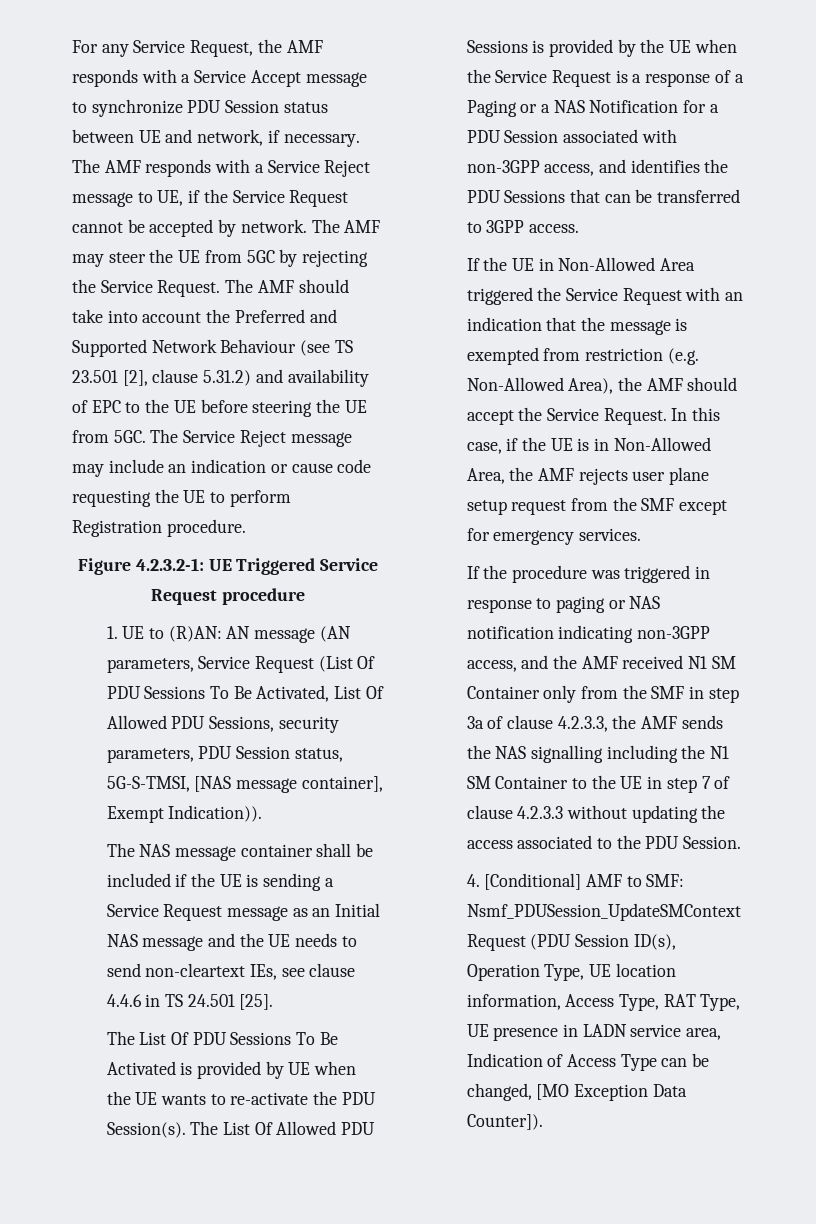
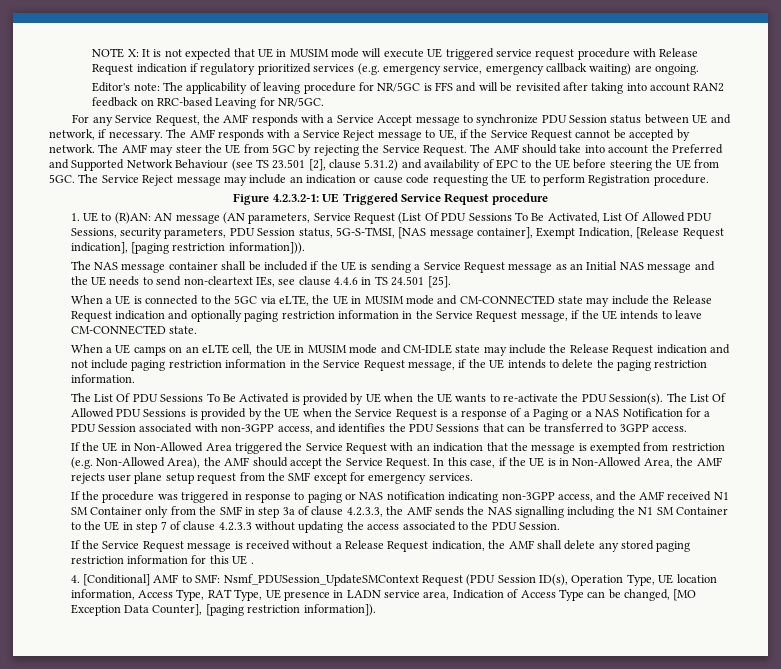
+ NOTE X: It is not expected that UE in MUSIM mode will execute UE triggered service request procedure with Release Request indication if regulatory prioritized services (e.g. emergency service, emergency callback waiting) are ongoing.
+ Editor's note: The applicability of leaving procedure for NR/5GC is FFS and will be revisited after taking into account RAN2 feedback on RRC-based Leaving for NR/5GC.
- 1. UE to (R)AN: AN message (AN parameters, Service Request (List Of PDU Sessions To Be Activated, List Of Allowed PDU Sessions, security parameters, PDU Session status, 5G-S-TMSI, [NAS message container], Exempt Indication)).
+ 1. UE to (R)AN: AN message (AN parameters, Service Request (List Of PDU Sessions To Be Activated, List Of Allowed PDU Sessions, security parameters, PDU Session status, 5G-S-TMSI, [NAS message container], Exempt Indication, [Release Request indication], [paging restriction information])).
+ When a UE is connected to the 5GC via eLTE, the UE in MUSIM mode and CM-CONNECTED state may include the Release Request indication and optionally paging restriction information in the Service Request message, if the UE intends to leave CM-CONNECTED state.
+ When a UE camps on an eLTE cell, the UE in MUSIM mode and CM-IDLE state may include the Release Request indication and not include paging restriction information in the Service Request message, if the UE intends to delete the paging restriction information.
+ If the Service Request message is received without a Release Request indication, the AMF shall delete any stored paging restriction information for this UE .
- 4. [Conditional] AMF to SMF: Nsmf_PDUSession_UpdateSMContext Request (PDU Session ID(s), Operation Type, UE location information, Access Type, RAT Type, UE presence in LADN service area, Indication of Access Type can be changed, [MO Exception Data Counter]).
+ 4. [Conditional] AMF to SMF: Nsmf_PDUSession_UpdateSMContext Request (PDU Session ID(s), Operation Type, UE location information, Access Type, RAT Type, UE presence in LADN service area, Indication of Access Type can be changed, [MO Exception Data Counter], [paging restriction information]).

